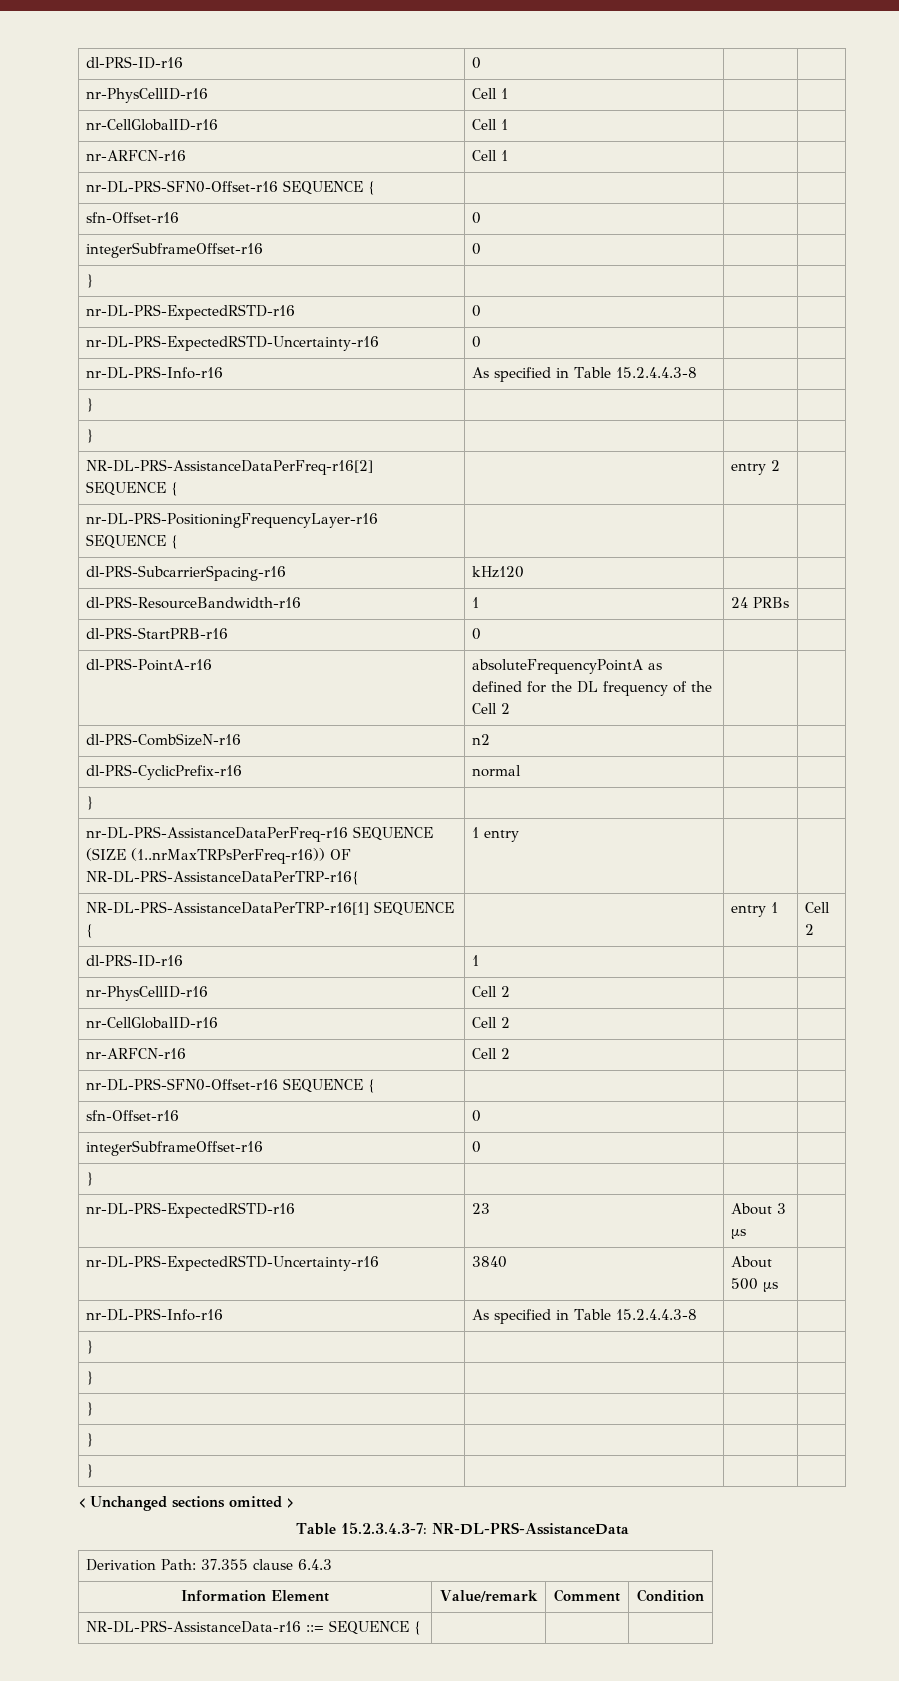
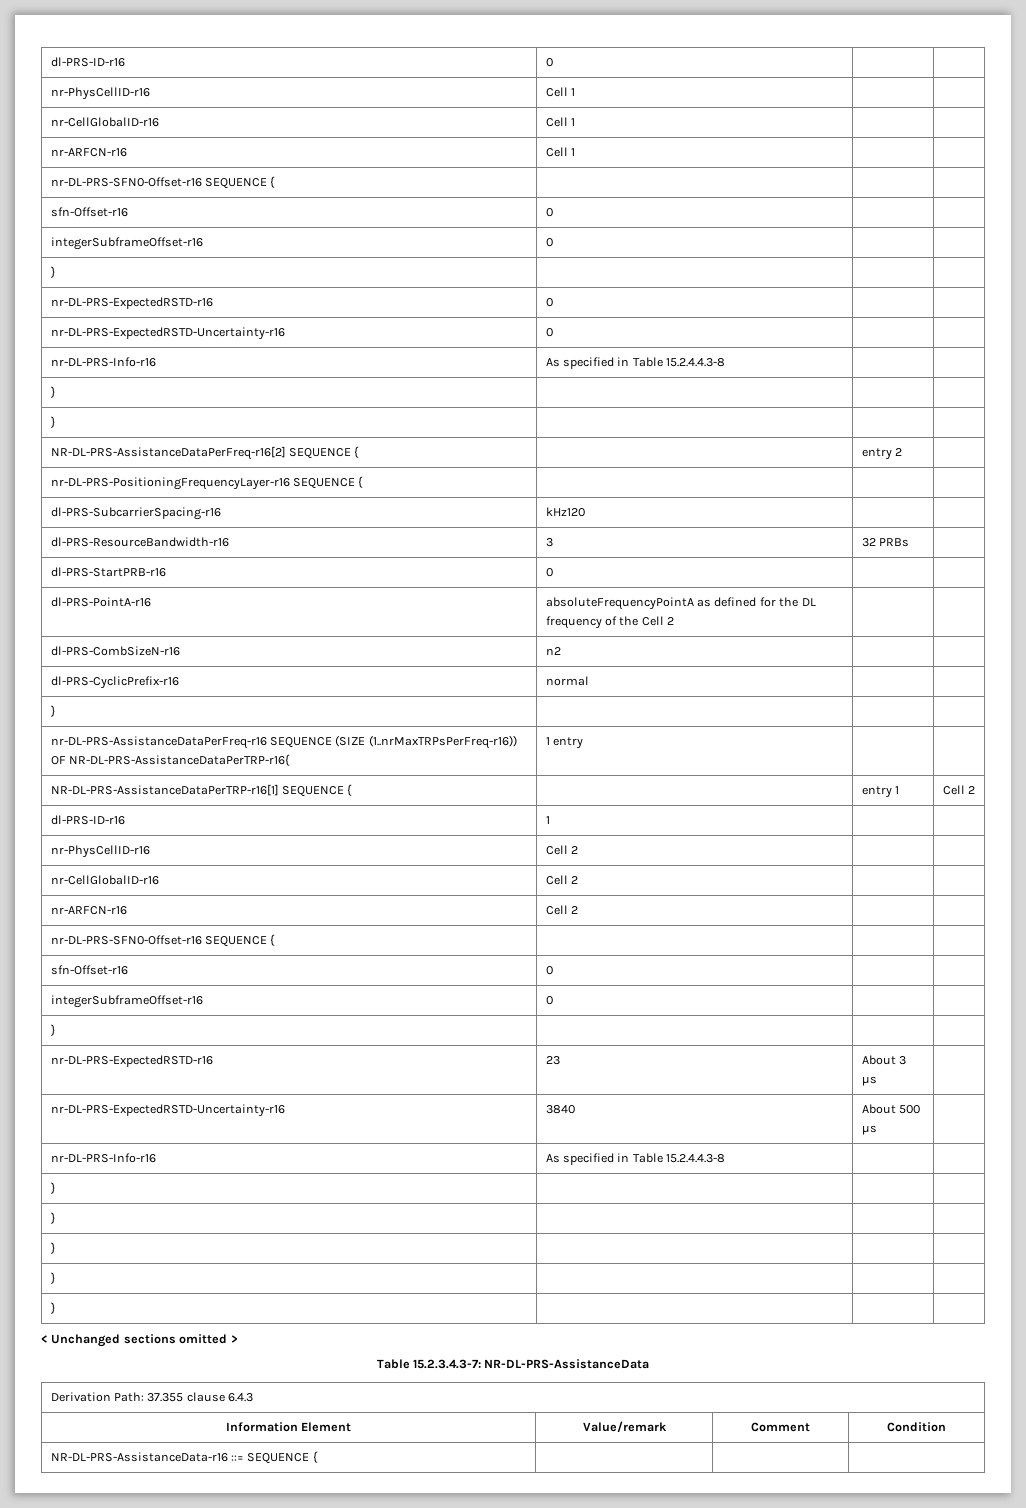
- dl-PRS-ResourceBandwidth-r16 | 1 | 24 PRBs |
+ dl-PRS-ResourceBandwidth-r16 | 3 | 32 PRBs |

